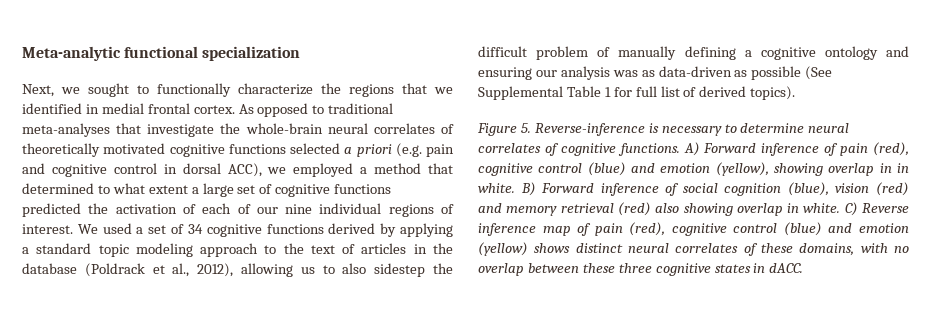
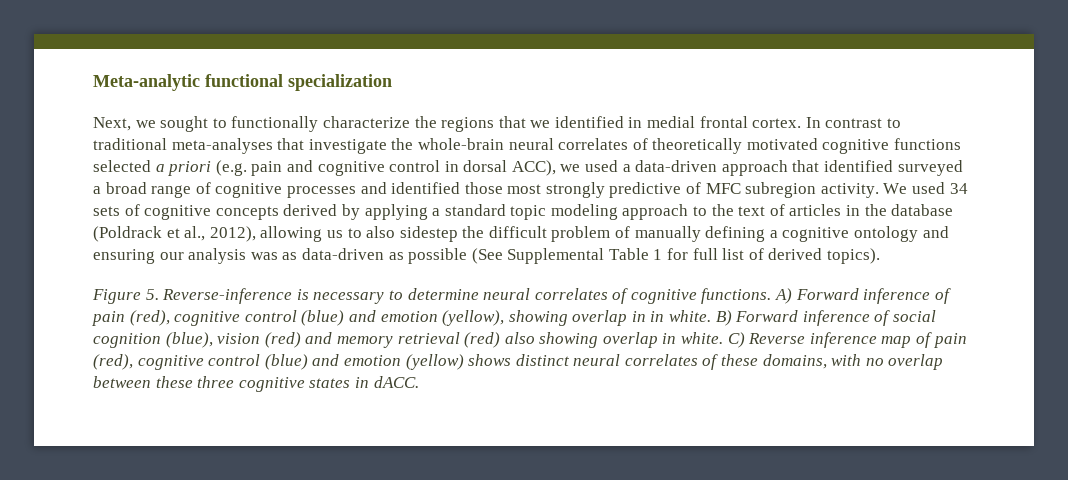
- As opposed to traditional meta-analyses that investigate the whole-brain neural correlates of theoretically motivated cognitive functions selected a priori (e.g. pain and cognitive control in dorsal ACC), we employed a method that determined to what extent a large set of cognitive functions predicted the activation of each of our nine individual regions of interest. We used a set of 34 cognitive functions derived by applying a standard topic modeling approach to the text of articles in the database (Poldrack et al., 2012), allowing us to also sidestep the difficult problem of manually defining a cognitive ontology and ensuring our analysis was as data-driven as possible (See Supplemental Table 1 for full list of derived topics).
+ In contrast to traditional meta-analyses that investigate the whole-brain neural correlates of theoretically motivated cognitive functions selected a priori (e.g. pain and cognitive control in dorsal ACC), we used a data-driven approach that identified surveyed a broad range of cognitive processes and identified those most strongly predictive of MFC subregion activity. We used 34 sets of cognitive concepts derived by applying a standard topic modeling approach to the text of articles in the database (Poldrack et al., 2012), allowing us to also sidestep the difficult problem of manually defining a cognitive ontology and ensuring our analysis was as data-driven as possible (See Supplemental Table 1 for full list of derived topics).

